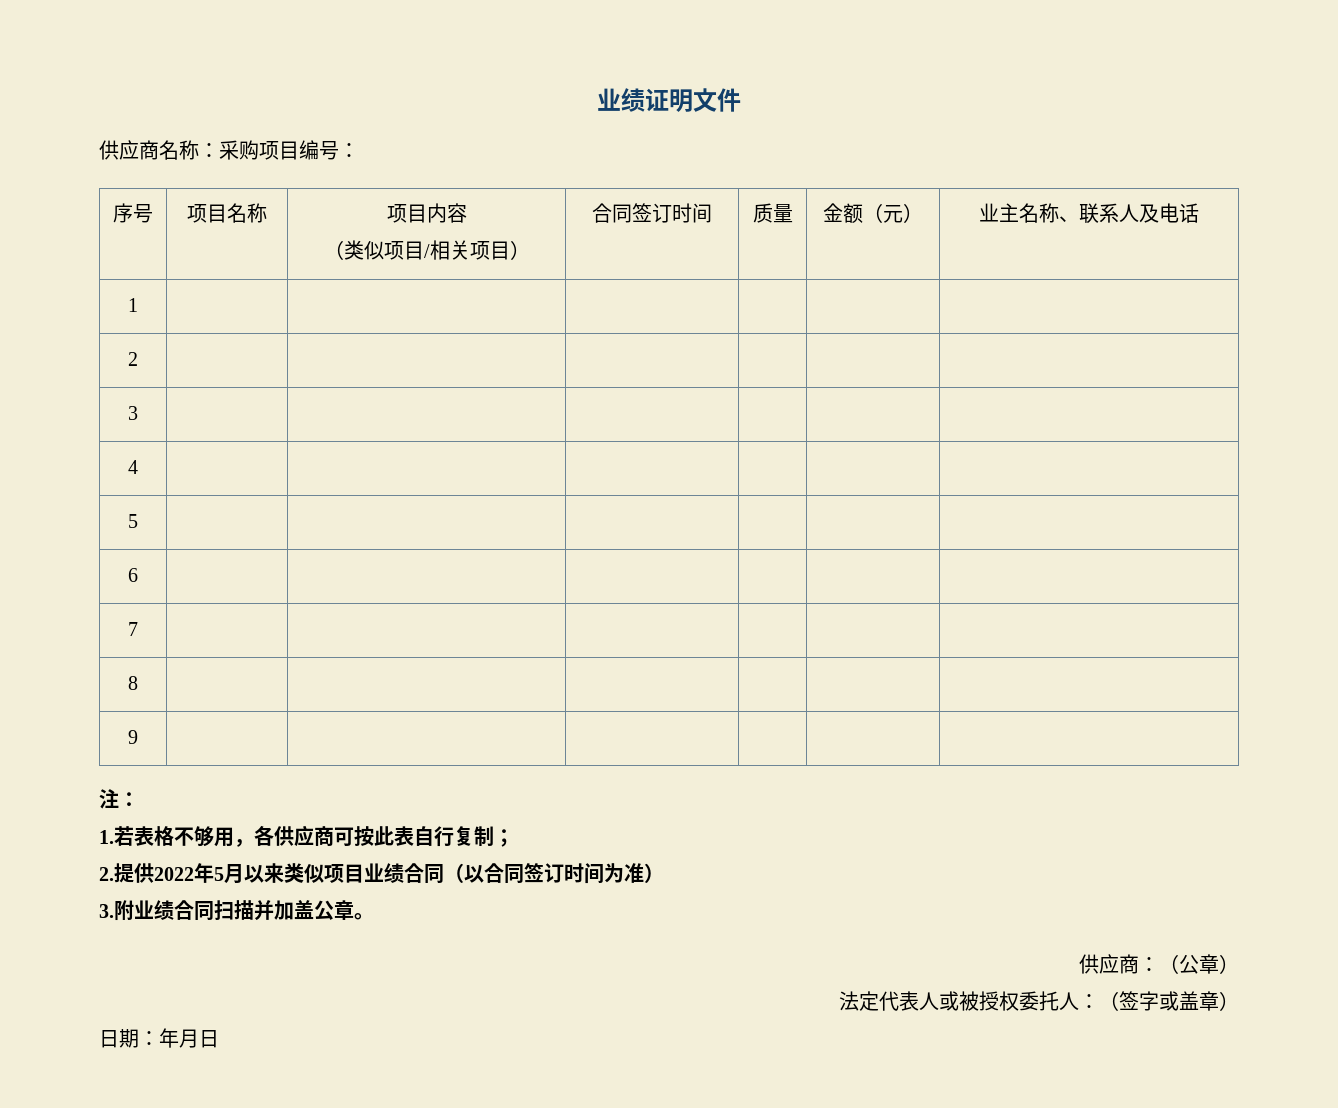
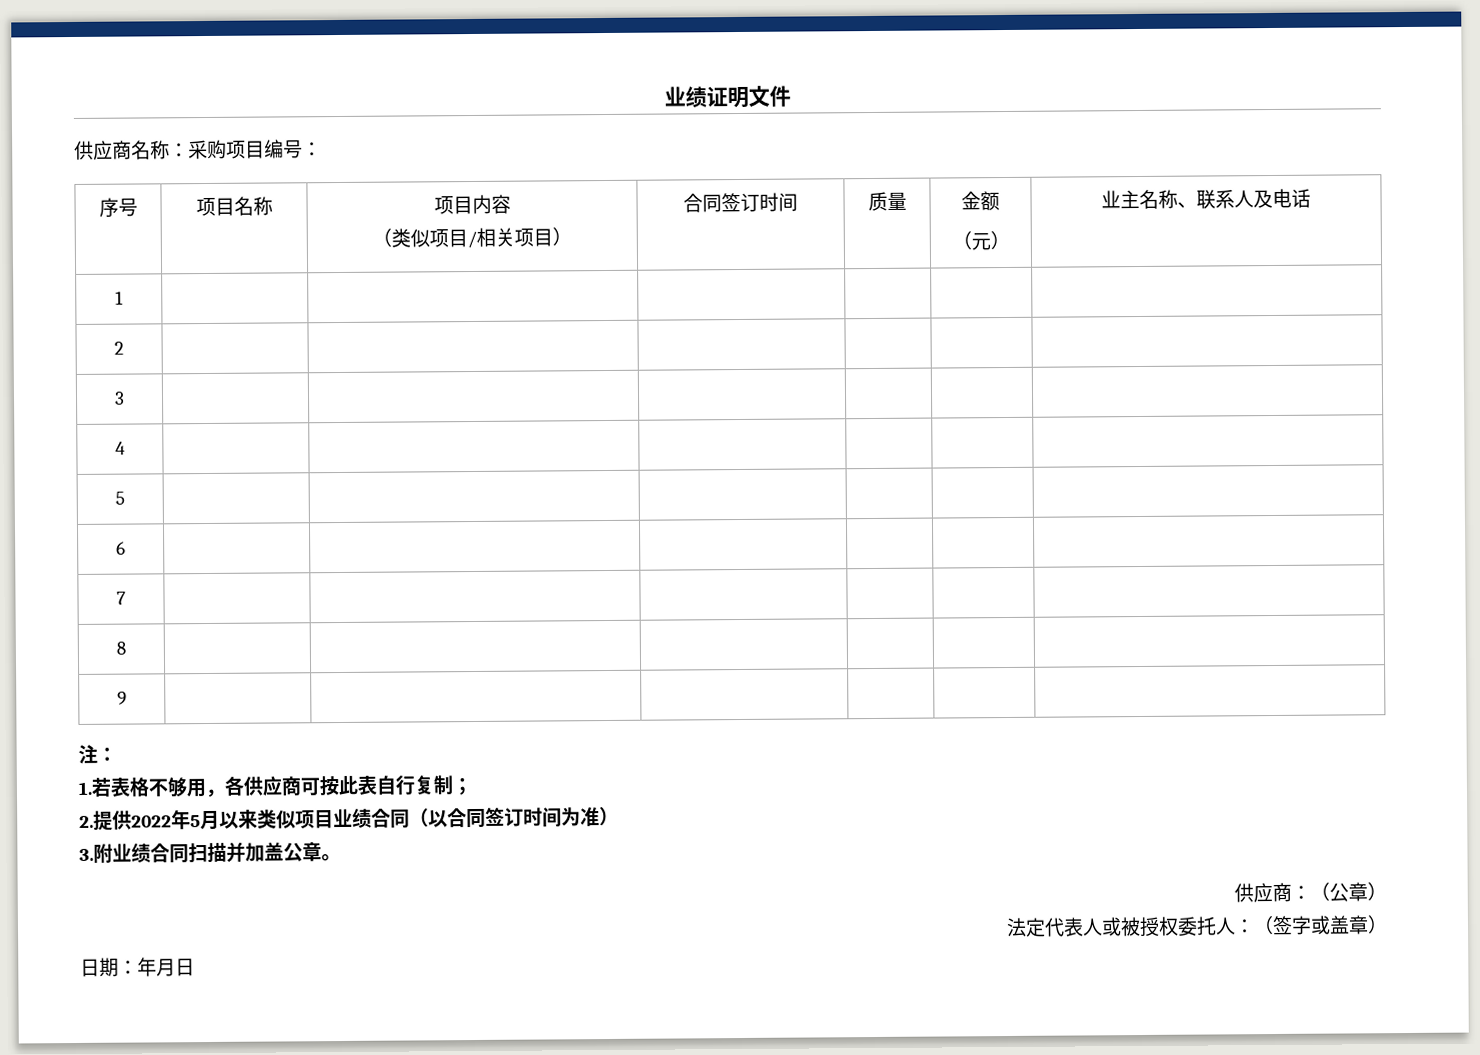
  序号 | 项目名称 | 项目内容
- （类似项目/相关项目） | 合同签订时间 | 质量 | 金额（元） | 业主名称、联系人及电话
+ （类似项目/相关项目） | 合同签订时间 | 质量 | 金额
+ （元） | 业主名称、联系人及电话

